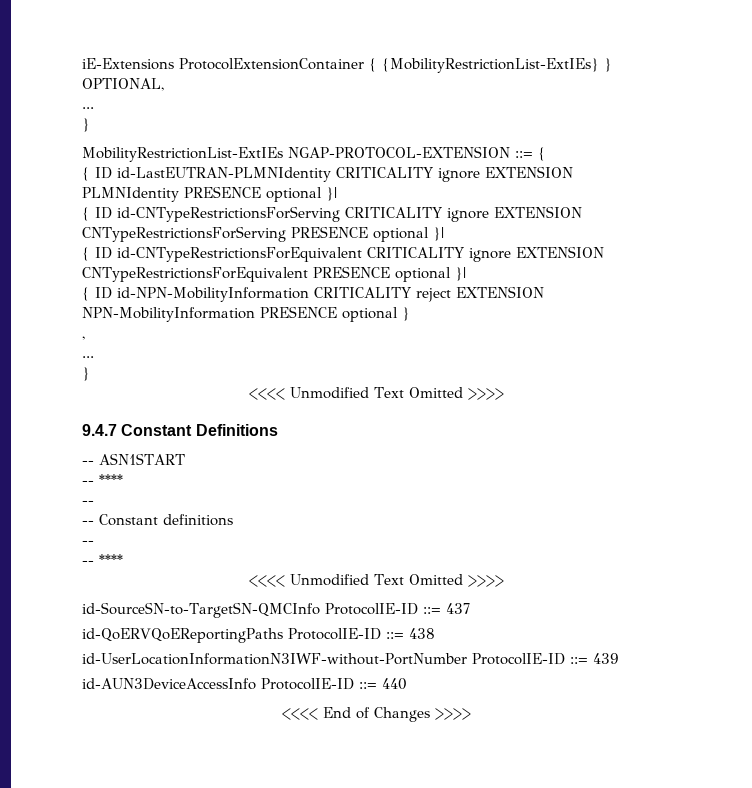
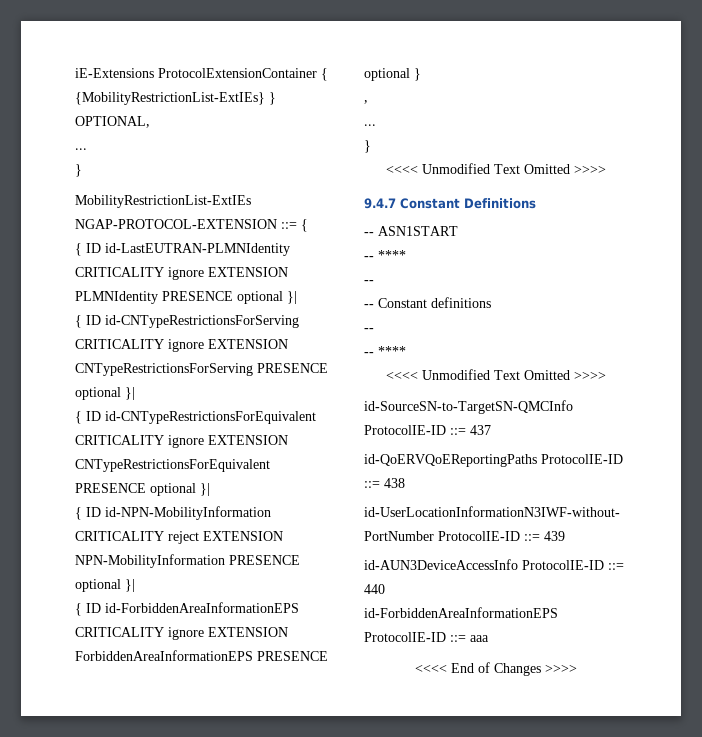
- { ID id-NPN-MobilityInformation CRITICALITY reject EXTENSION NPN-MobilityInformation PRESENCE optional }
+ { ID id-NPN-MobilityInformation CRITICALITY reject EXTENSION NPN-MobilityInformation PRESENCE optional }|
+ { ID id-ForbiddenAreaInformationEPS CRITICALITY ignore EXTENSION ForbiddenAreaInformationEPS PRESENCE optional }
+ id-ForbiddenAreaInformationEPS ProtocolIE-ID ::= aaa

